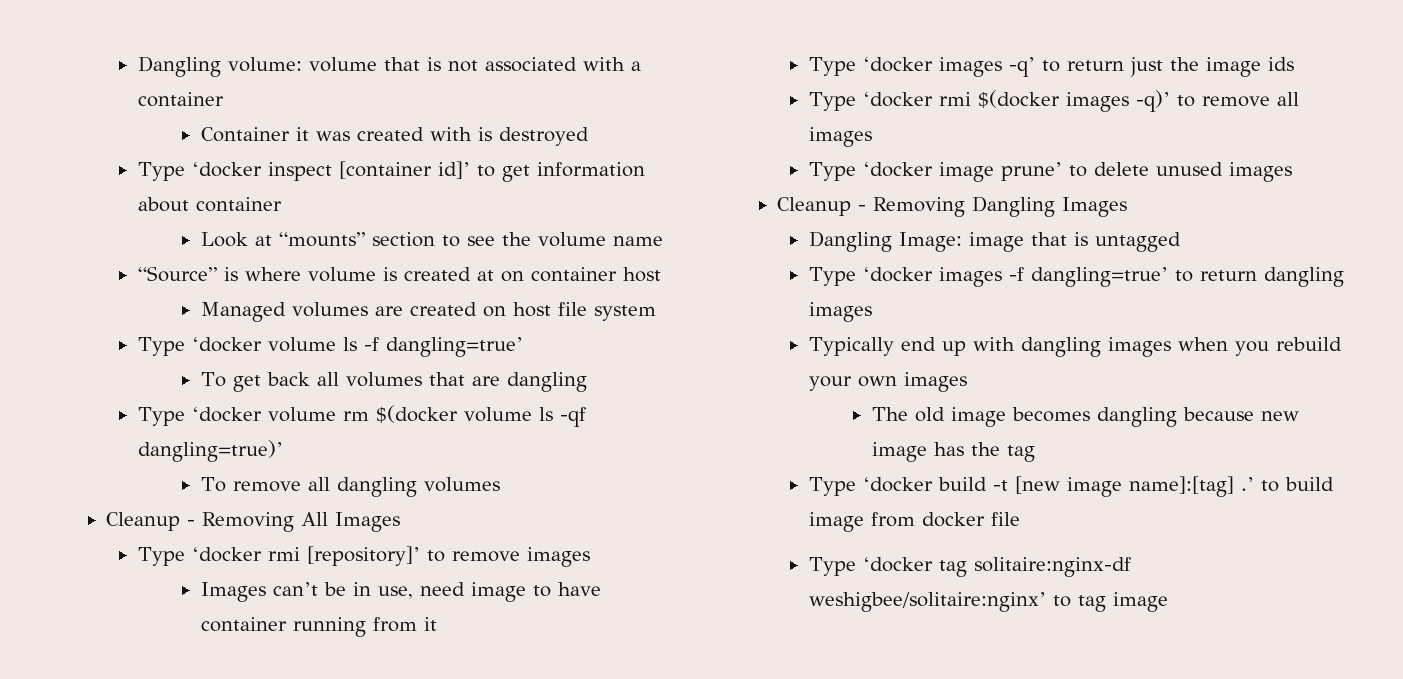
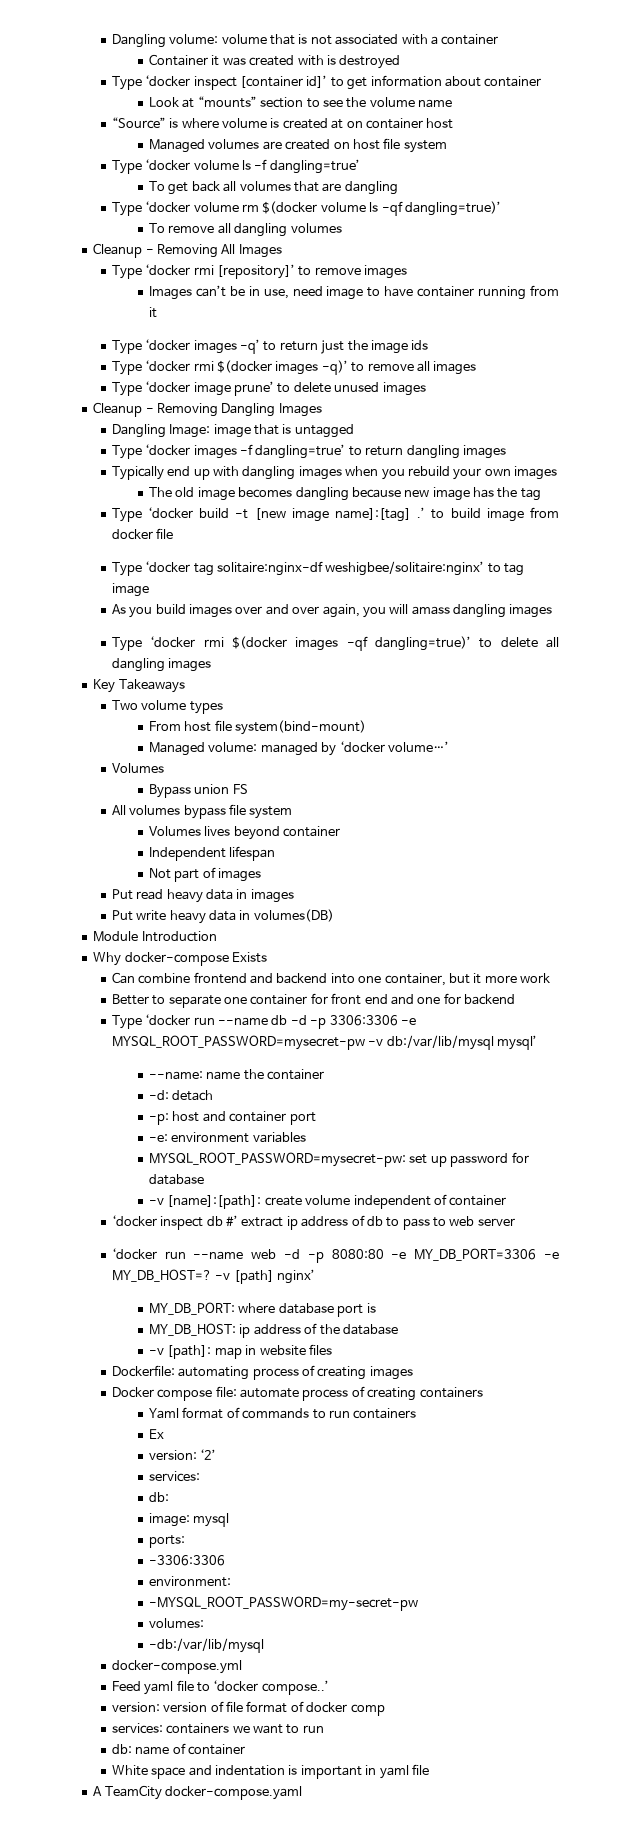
+ As you build images over and over again, you will amass dangling images
+ Type ‘docker rmi $(docker images -qf dangling=true)’ to delete all dangling images
+ Key Takeaways
+ Two volume types
+ From host file system(bind-mount)
+ Managed volume: managed by ‘docker volume…’
+ Volumes
+ Bypass union FS
+ All volumes bypass file system
+ Volumes lives beyond container
+ Independent lifespan
+ Not part of images
+ Put read heavy data in images
+ Put write heavy data in volumes(DB)
+ Module Introduction
+ Why docker-compose Exists
+ Can combine frontend and backend into one container, but it more work
+ Better to separate one container for front end and one for backend
+ Type ‘docker run --name db -d -p 3306:3306 -e MYSQL_ROOT_PASSWORD=mysecret-pw -v db:/var/lib/mysql mysql’
+ --name: name the container
+ -d: detach
+ -p: host and container port
+ -e: environment variables
+ MYSQL_ROOT_PASSWORD=mysecret-pw: set up password for database
+ -v [name]:[path]: create volume independent of container
+ ‘docker inspect db #’ extract ip address of db to pass to web server
+ ‘docker run --name web -d -p 8080:80 -e MY_DB_PORT=3306 -e MY_DB_HOST=? -v [path] nginx’
+ MY_DB_PORT: where database port is
+ MY_DB_HOST: ip address of the database
+ -v [path]: map in website files
+ Dockerfile: automating process of creating images
+ Docker compose file: automate process of creating containers
+ Yaml format of commands to run containers
+ Ex
+ version: ‘2’
+ services:
+ db:
+ image: mysql
+ ports:
+ -3306:3306
+ environment:
+ -MYSQL_ROOT_PASSWORD=my-secret-pw
+ volumes:
+ -db:/var/lib/mysql
+ docker-compose.yml
+ Feed yaml file to ‘docker compose..’
+ version: version of file format of docker comp
+ services: containers we want to run
+ db: name of container
+ White space and indentation is important in yaml file
+ A TeamCity docker-compose.yaml

